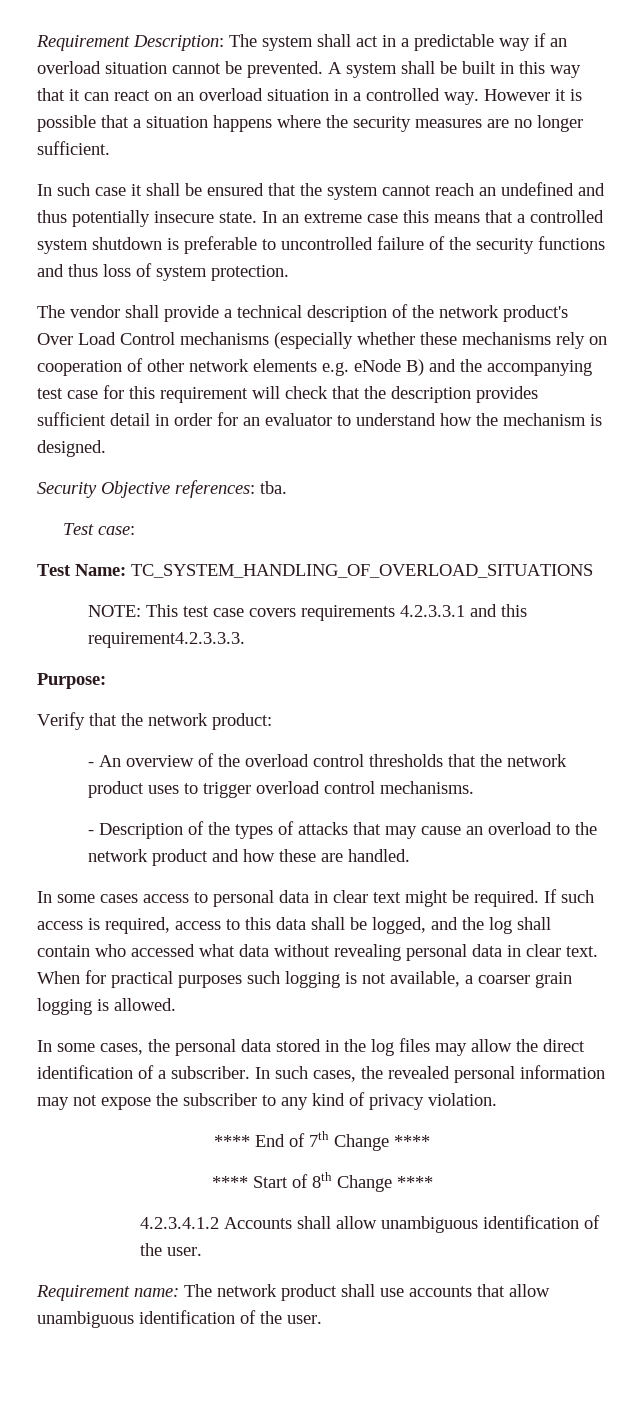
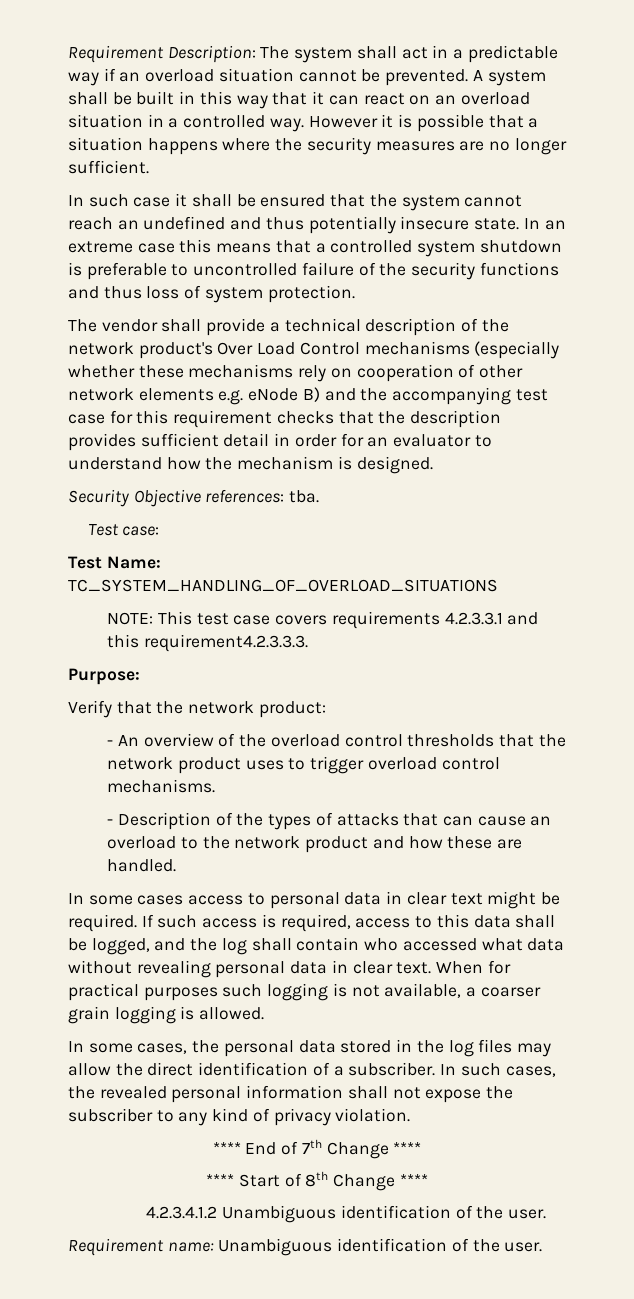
- The vendor shall provide a technical description of the network product's Over Load Control mechanisms (especially whether these mechanisms rely on cooperation of other network elements e.g. eNode B) and the accompanying test case for this requirement will check that the description provides sufficient detail in order for an evaluator to understand how the mechanism is designed.
+ The vendor shall provide a technical description of the network product's Over Load Control mechanisms (especially whether these mechanisms rely on cooperation of other network elements e.g. eNode B) and the accompanying test case for this requirement checks that the description provides sufficient detail in order for an evaluator to understand how the mechanism is designed.
- - Description of the types of attacks that may cause an overload to the network product and how these are handled.
+ - Description of the types of attacks that can cause an overload to the network product and how these are handled.
- In such cases, the revealed personal information may not expose the subscriber to any kind of privacy violation.
+ In such cases, the revealed personal information shall not expose the subscriber to any kind of privacy violation.
- 4.2.3.4.1.2 Accounts shall allow unambiguous identification of the user.
+ 4.2.3.4.1.2 Unambiguous identification of the user.
- Requirement name: The network product shall use accounts that allow unambiguous identification of the user.
+ Requirement name: Unambiguous identification of the user.

